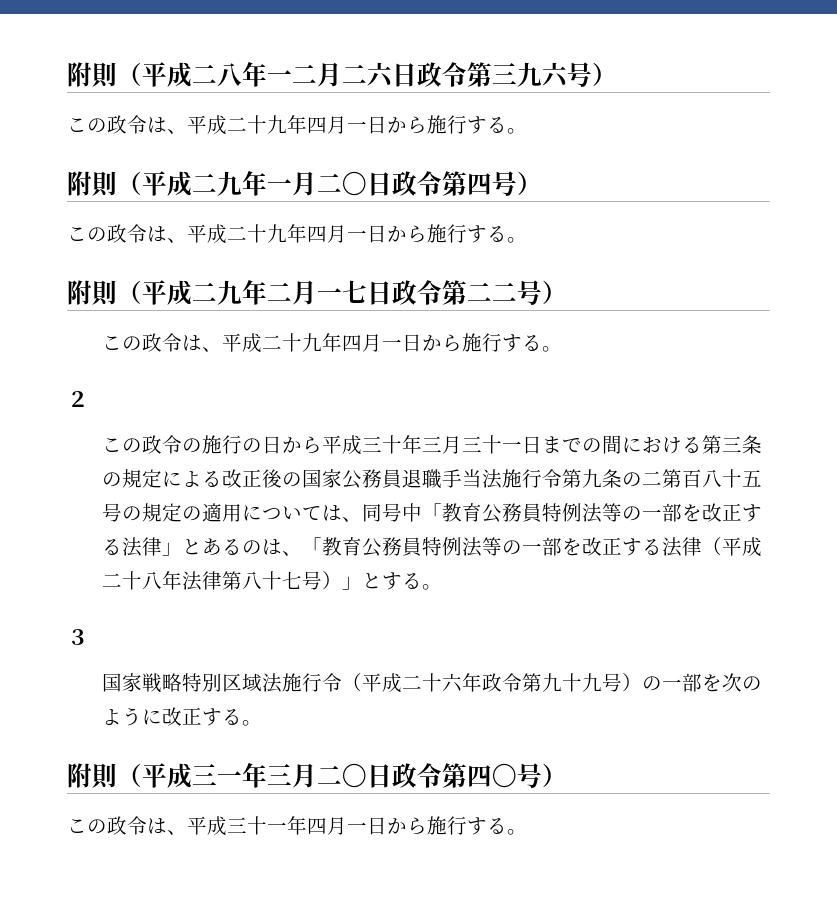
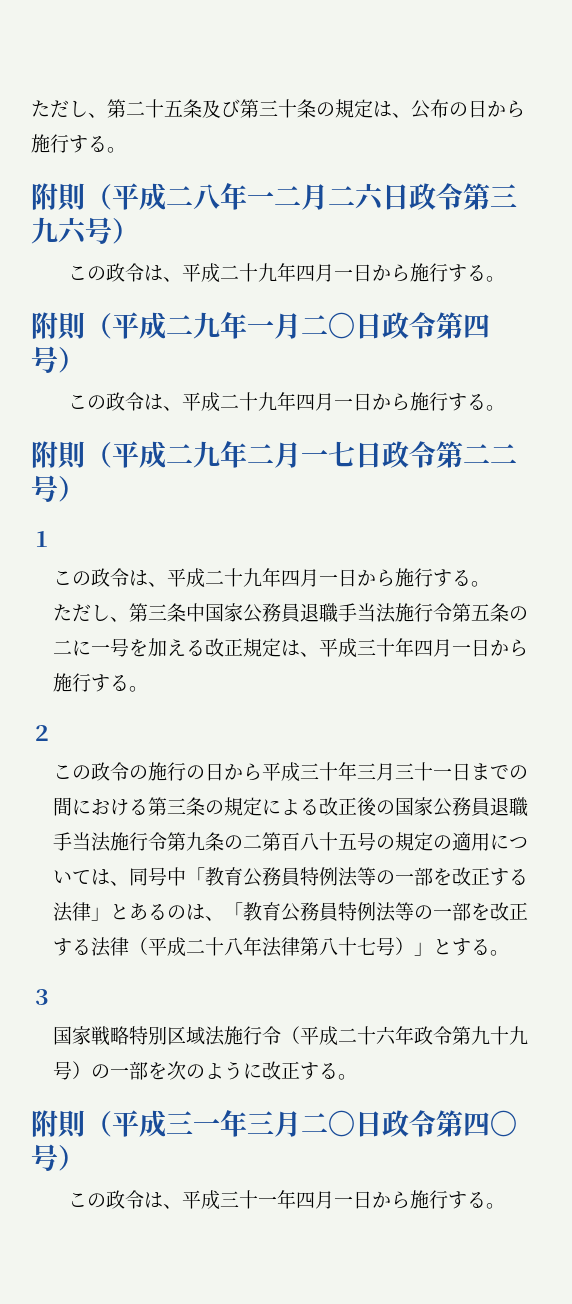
+ ただし、第二十五条及び第三十条の規定は、公布の日から施行する。
+ １
+ ただし、第三条中国家公務員退職手当法施行令第五条の二に一号を加える改正規定は、平成三十年四月一日から施行する。

